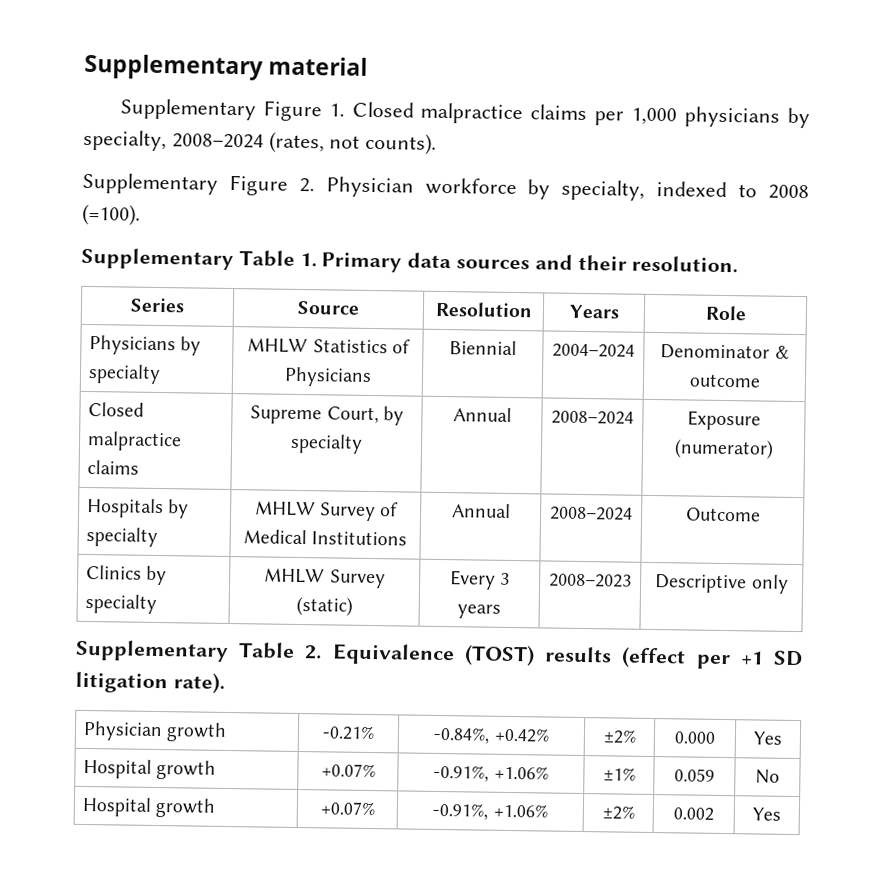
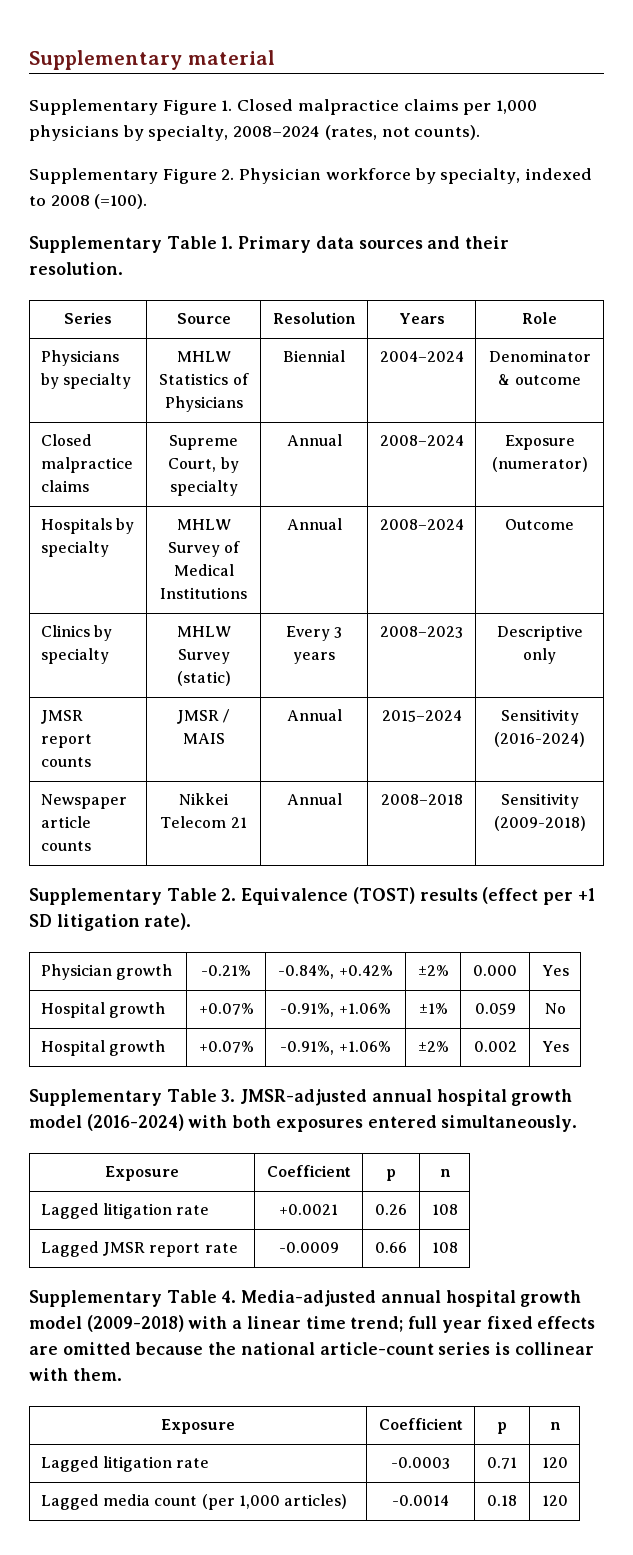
+ JMSR report counts | JMSR / MAIS | Annual | 2015–2024 | Sensitivity (2016-2024)
+ Newspaper article counts | Nikkei Telecom 21 | Annual | 2008–2018 | Sensitivity (2009-2018)
+ Supplementary Table 3. JMSR-adjusted annual hospital growth model (2016-2024) with both exposures entered simultaneously.
+ Exposure | Coefficient | p | n
+ Lagged litigation rate | +0.0021 | 0.26 | 108
+ Lagged JMSR report rate | -0.0009 | 0.66 | 108
+ Supplementary Table 4. Media-adjusted annual hospital growth model (2009-2018) with a linear time trend; full year fixed effects are omitted because the national article-count series is collinear with them.
+ Exposure | Coefficient | p | n
+ Lagged litigation rate | -0.0003 | 0.71 | 120
+ Lagged media count (per 1,000 articles) | -0.0014 | 0.18 | 120

